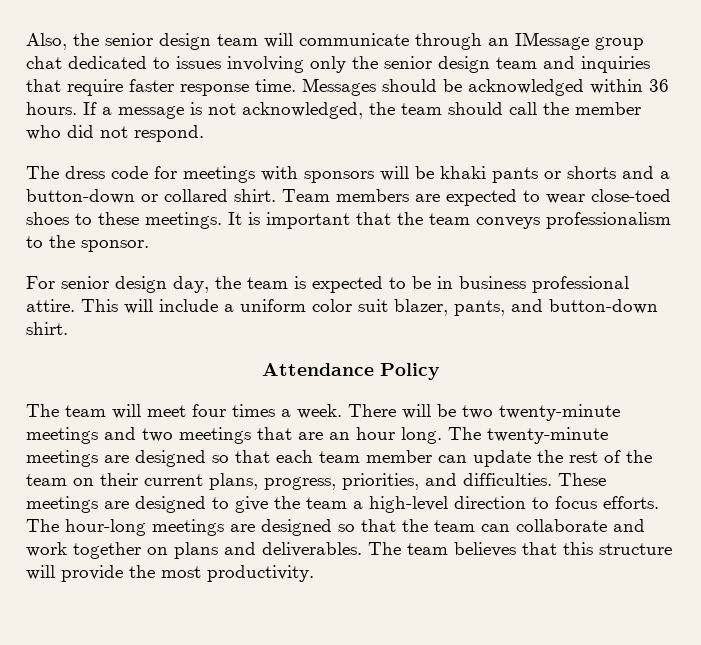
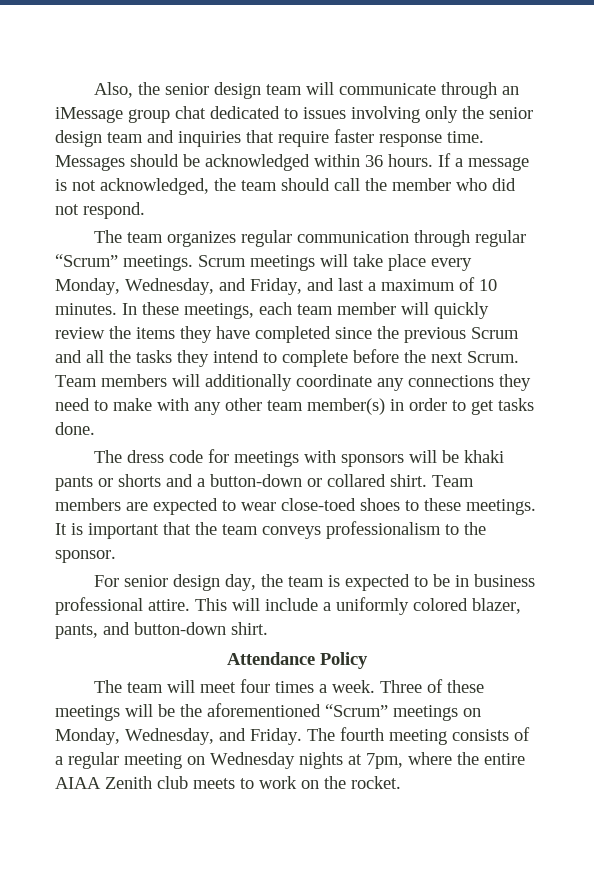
- Also, the senior design team will communicate through an IMessage group chat dedicated to issues involving only the senior design team and inquiries that require faster response time.
+ Also, the senior design team will communicate through an iMessage group chat dedicated to issues involving only the senior design team and inquiries that require faster response time.
+ The team organizes regular communication through regular “Scrum” meetings. Scrum meetings will take place every Monday, Wednesday, and Friday, and last a maximum of 10 minutes. In these meetings, each team member will quickly review the items they have completed since the previous Scrum and all the tasks they intend to complete before the next Scrum. Team members will additionally coordinate any connections they need to make with any other team member(s) in order to get tasks done.
- This will include a uniform color suit blazer, pants, and button-down shirt.
+ This will include a uniformly colored blazer, pants, and button-down shirt.
- There will be two twenty-minute meetings and two meetings that are an hour long. The twenty-minute meetings are designed so that each team member can update the rest of the team on their current plans, progress, priorities, and difficulties. These meetings are designed to give the team a high-level direction to focus efforts. The hour-long meetings are designed so that the team can collaborate and work together on plans and deliverables. The team believes that this structure will provide the most productivity.
+ Three of these meetings will be the aforementioned “Scrum” meetings on Monday, Wednesday, and Friday. The fourth meeting consists of a regular meeting on Wednesday nights at 7pm, where the entire AIAA Zenith club meets to work on the rocket.

